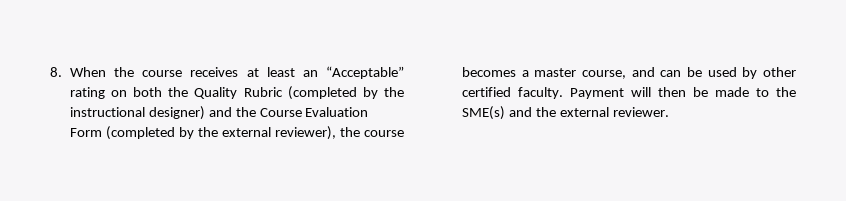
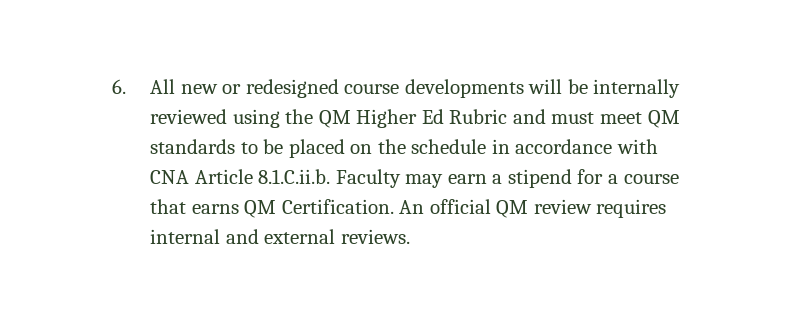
- 8. When the course receives at least an “Acceptable” rating on both the Quality Rubric (completed by the instructional designer) and the Course Evaluation Form (completed by the external reviewer), the course becomes a master course, and can be used by other certified faculty. Payment will then be made to the SME(s) and the external reviewer.
+ 6. All new or redesigned course developments will be internally reviewed using the QM Higher Ed Rubric and must meet QM standards to be placed on the schedule in accordance with CNA Article 8.1.C.ii.b. Faculty may earn a stipend for a course that earns QM Certification. An official QM review requires internal and external reviews.

